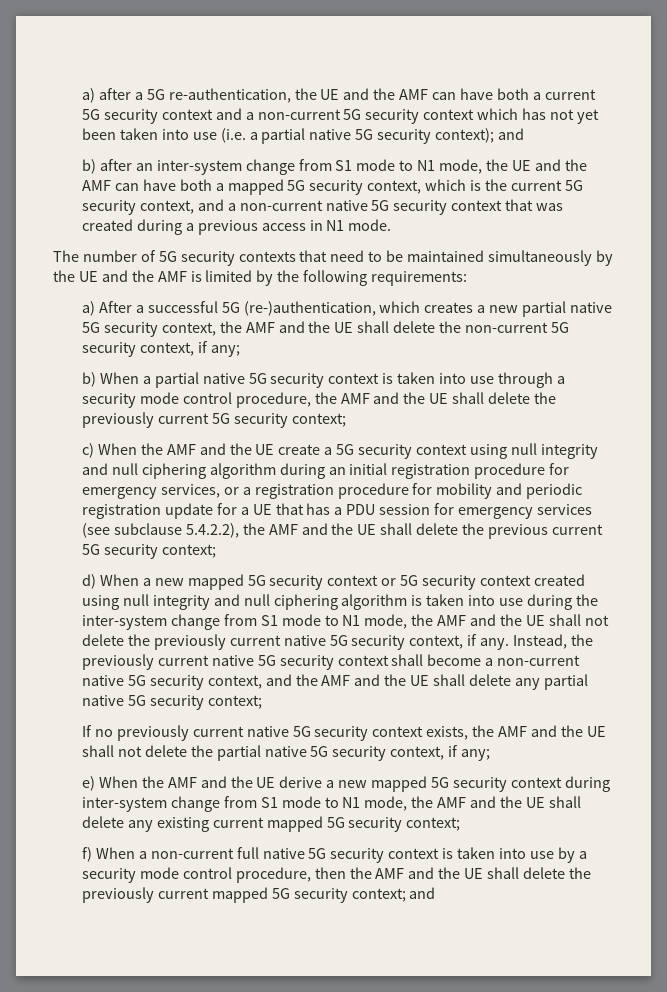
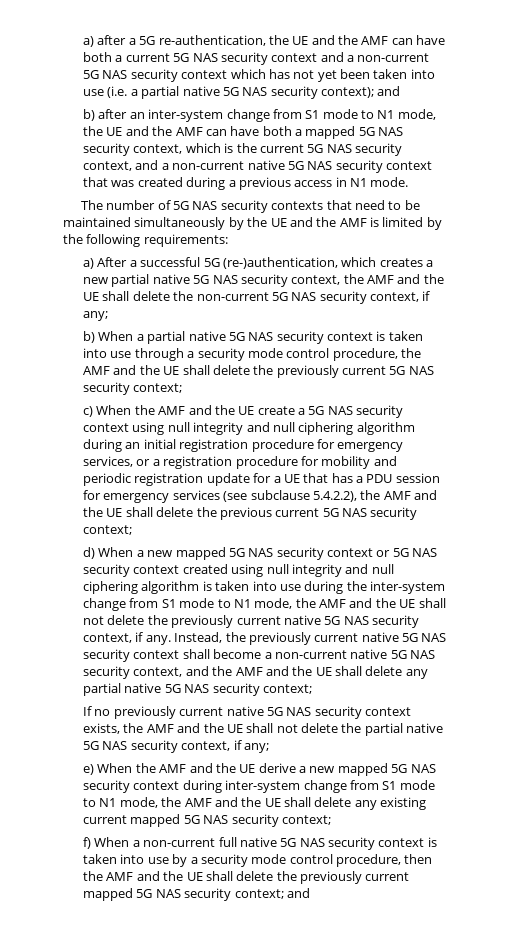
- a) after a 5G re-authentication, the UE and the AMF can have both a current 5G security context and a non-current 5G security context which has not yet been taken into use (i.e. a partial native 5G security context); and
+ a) after a 5G re-authentication, the UE and the AMF can have both a current 5G NAS security context and a non-current 5G NAS security context which has not yet been taken into use (i.e. a partial native 5G NAS security context); and
- b) after an inter-system change from S1 mode to N1 mode, the UE and the AMF can have both a mapped 5G security context, which is the current 5G security context, and a non-current native 5G security context that was created during a previous access in N1 mode.
+ b) after an inter-system change from S1 mode to N1 mode, the UE and the AMF can have both a mapped 5G NAS security context, which is the current 5G NAS security context, and a non-current native 5G NAS security context that was created during a previous access in N1 mode.
- The number of 5G security contexts that need to be maintained simultaneously by the UE and the AMF is limited by the following requirements:
+ The number of 5G NAS security contexts that need to be maintained simultaneously by the UE and the AMF is limited by the following requirements:
- a) After a successful 5G (re-)authentication, which creates a new partial native 5G security context, the AMF and the UE shall delete the non-current 5G security context, if any;
+ a) After a successful 5G (re-)authentication, which creates a new partial native 5G NAS security context, the AMF and the UE shall delete the non-current 5G NAS security context, if any;
- b) When a partial native 5G security context is taken into use through a security mode control procedure, the AMF and the UE shall delete the previously current 5G security context;
+ b) When a partial native 5G NAS security context is taken into use through a security mode control procedure, the AMF and the UE shall delete the previously current 5G NAS security context;
- c) When the AMF and the UE create a 5G security context using null integrity and null ciphering algorithm during an initial registration procedure for emergency services, or a registration procedure for mobility and periodic registration update for a UE that has a PDU session for emergency services (see subclause 5.4.2.2), the AMF and the UE shall delete the previous current 5G security context;
+ c) When the AMF and the UE create a 5G NAS security context using null integrity and null ciphering algorithm during an initial registration procedure for emergency services, or a registration procedure for mobility and periodic registration update for a UE that has a PDU session for emergency services (see subclause 5.4.2.2), the AMF and the UE shall delete the previous current 5G NAS security context;
- d) When a new mapped 5G security context or 5G security context created using null integrity and null ciphering algorithm is taken into use during the inter-system change from S1 mode to N1 mode, the AMF and the UE shall not delete the previously current native 5G security context, if any.
+ d) When a new mapped 5G NAS security context or 5G NAS security context created using null integrity and null ciphering algorithm is taken into use during the inter-system change from S1 mode to N1 mode, the AMF and the UE shall not delete the previously current native 5G NAS security context, if any.
- Instead, the previously current native 5G security context shall become a non-current native 5G security context, and the AMF and the UE shall delete any partial native 5G security context;
+ Instead, the previously current native 5G NAS security context shall become a non-current native 5G NAS security context, and the AMF and the UE shall delete any partial native 5G NAS security context;
- If no previously current native 5G security context exists, the AMF and the UE shall not delete the partial native 5G security context, if any;
+ If no previously current native 5G NAS security context exists, the AMF and the UE shall not delete the partial native 5G NAS security context, if any;
- e) When the AMF and the UE derive a new mapped 5G security context during inter-system change from S1 mode to N1 mode, the AMF and the UE shall delete any existing current mapped 5G security context;
+ e) When the AMF and the UE derive a new mapped 5G NAS security context during inter-system change from S1 mode to N1 mode, the AMF and the UE shall delete any existing current mapped 5G NAS security context;
- f) When a non-current full native 5G security context is taken into use by a security mode control procedure, then the AMF and the UE shall delete the previously current mapped 5G security context; and
+ f) When a non-current full native 5G NAS security context is taken into use by a security mode control procedure, then the AMF and the UE shall delete the previously current mapped 5G NAS security context; and

